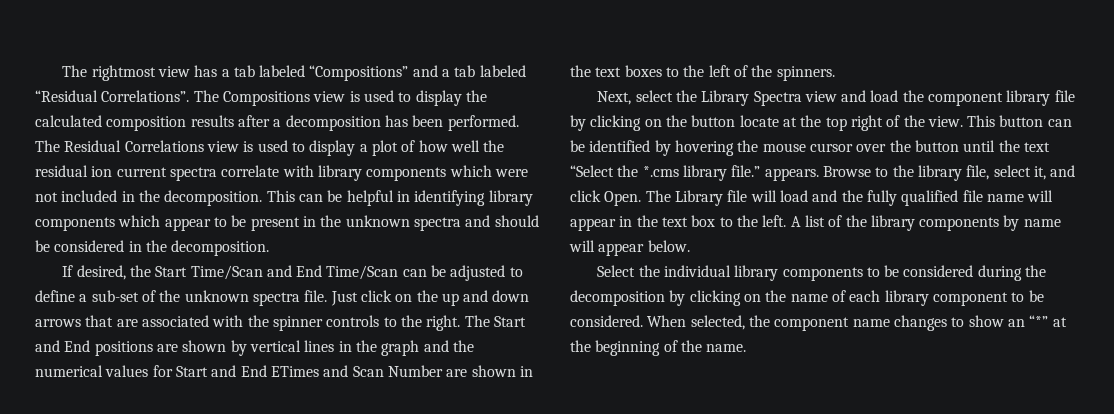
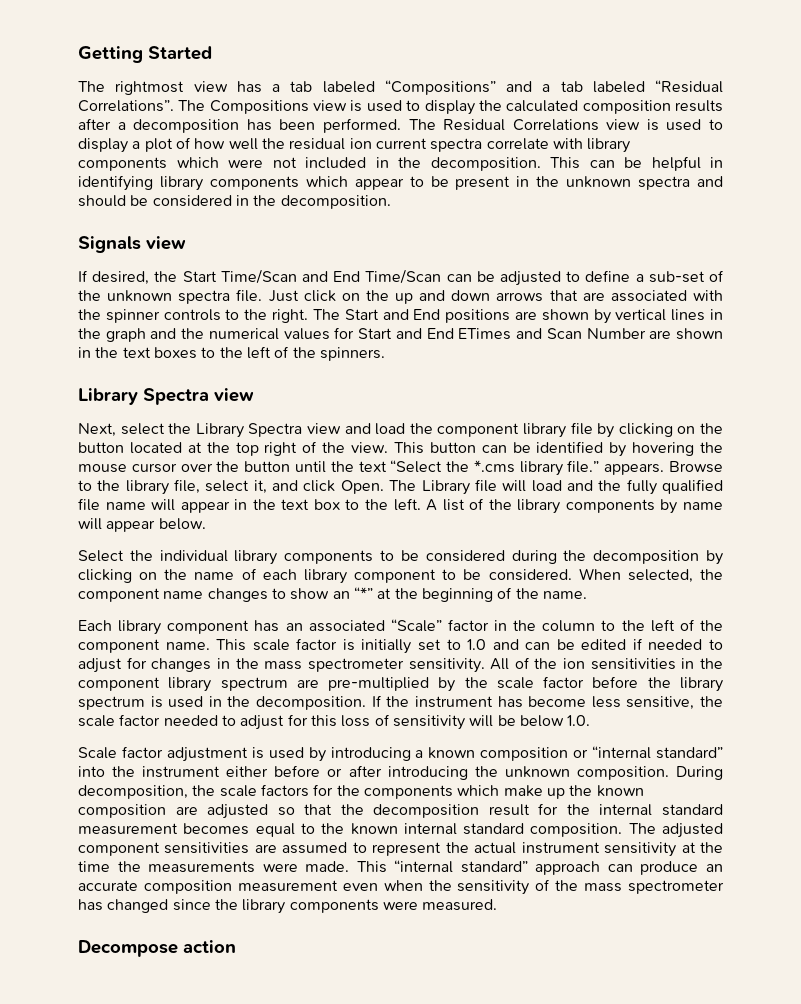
+ Getting Started
+ Signals view
  The Start and End positions are shown by vertical lines in the graph and the numerical values for Start and End ETimes and Scan Number are shown in the text boxes to the left of the spinners.
+ Library Spectra view
- Next, select the Library Spectra view and load the component library file by clicking on the button locate at the top right of the view.
+ Next, select the Library Spectra view and load the component library file by clicking on the button located at the top right of the view.
+ Each library component has an associated “Scale” factor in the column to the left of the component name. This scale factor is initially set to 1.0 and can be edited if needed to adjust for changes in the mass spectrometer sensitivity. All of the ion sensitivities in the component library spectrum are pre-multiplied by the scale factor before the library spectrum is used in the decomposition. If the instrument has become less sensitive, the scale factor needed to adjust for this loss of sensitivity will be below 1.0.
+ Scale factor adjustment is used by introducing a known composition or “internal standard” into the instrument either before or after introducing the unknown composition. During decomposition, the scale factors for the components which make up the known composition are adjusted so that the decomposition result for the internal standard measurement becomes equal to the known internal standard composition. The adjusted component sensitivities are assumed to represent the actual instrument sensitivity at the time the measurements were made. This “internal standard” approach can produce an accurate composition measurement even when the sensitivity of the mass spectrometer has changed since the library components were measured.
+ Decompose action

